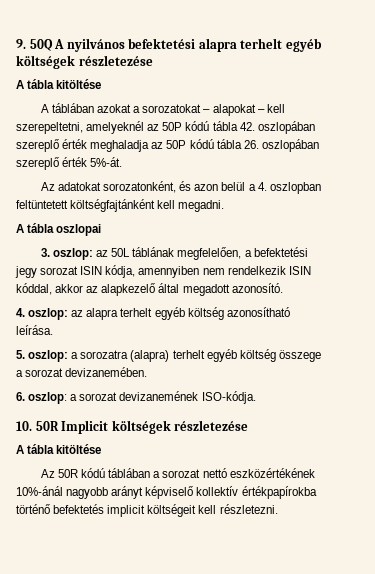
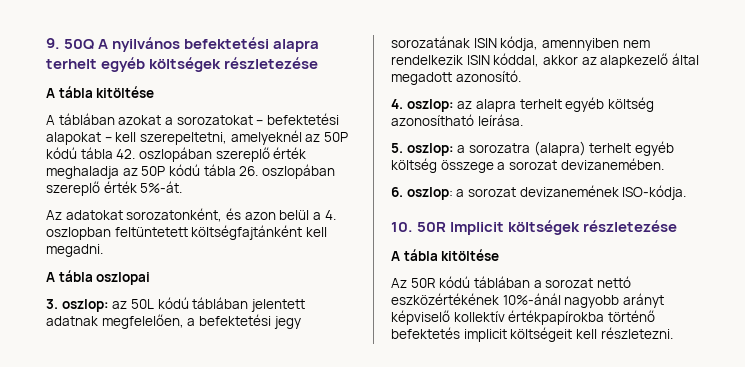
- A táblában azokat a sorozatokat – alapokat – kell szerepeltetni, amelyeknél az 50P kódú tábla 42. oszlopában szereplő érték meghaladja az 50P kódú tábla 26. oszlopában szereplő érték 5%-át.
+ A táblában azokat a sorozatokat – befektetési alapokat – kell szerepeltetni, amelyeknél az 50P kódú tábla 42. oszlopában szereplő érték meghaladja az 50P kódú tábla 26. oszlopában szereplő érték 5%-át.
- 3. oszlop: az 50L táblának megfelelően, a befektetési jegy sorozat ISIN kódja, amennyiben nem rendelkezik ISIN kóddal, akkor az alapkezelő által megadott azonosító.
+ 3. oszlop: az 50L kódú táblában jelentett adatnak megfelelően, a befektetési jegy sorozatának ISIN kódja, amennyiben nem rendelkezik ISIN kóddal, akkor az alapkezelő által megadott azonosító.

